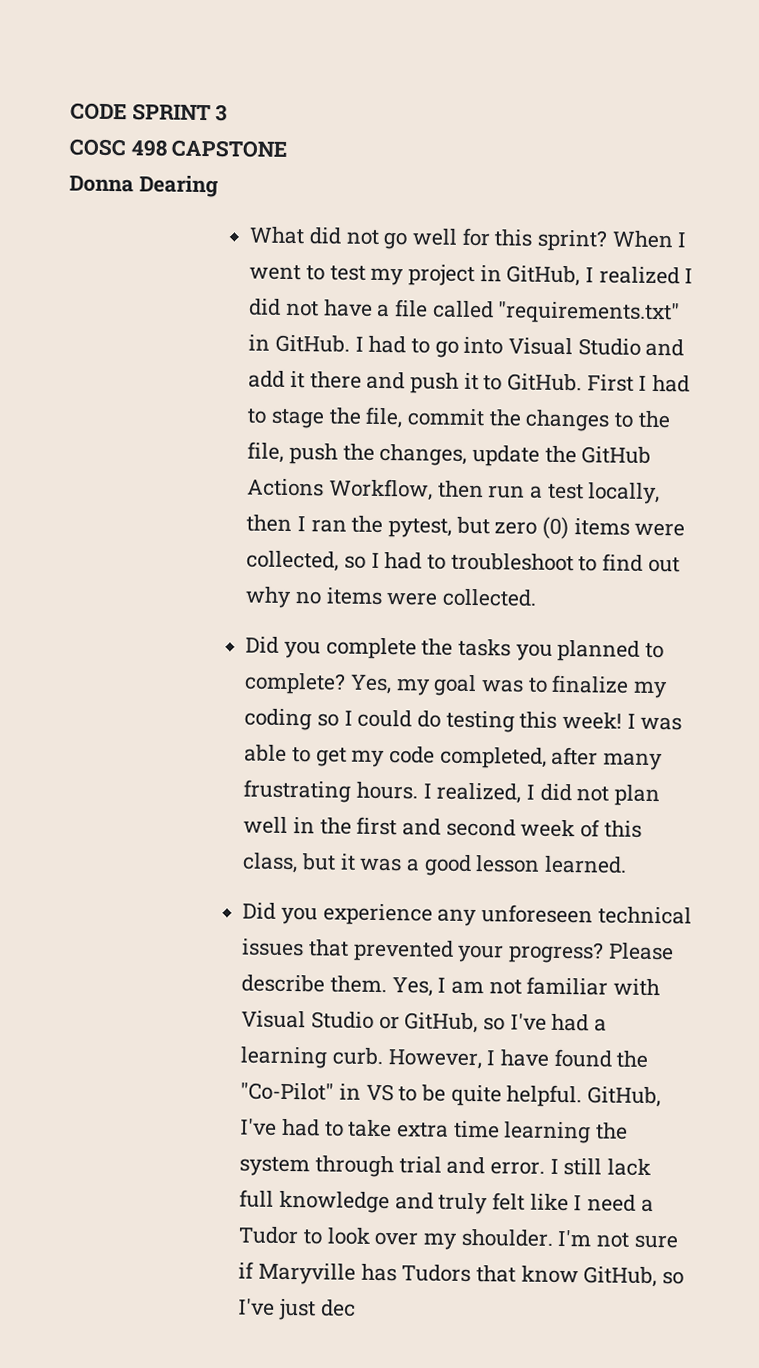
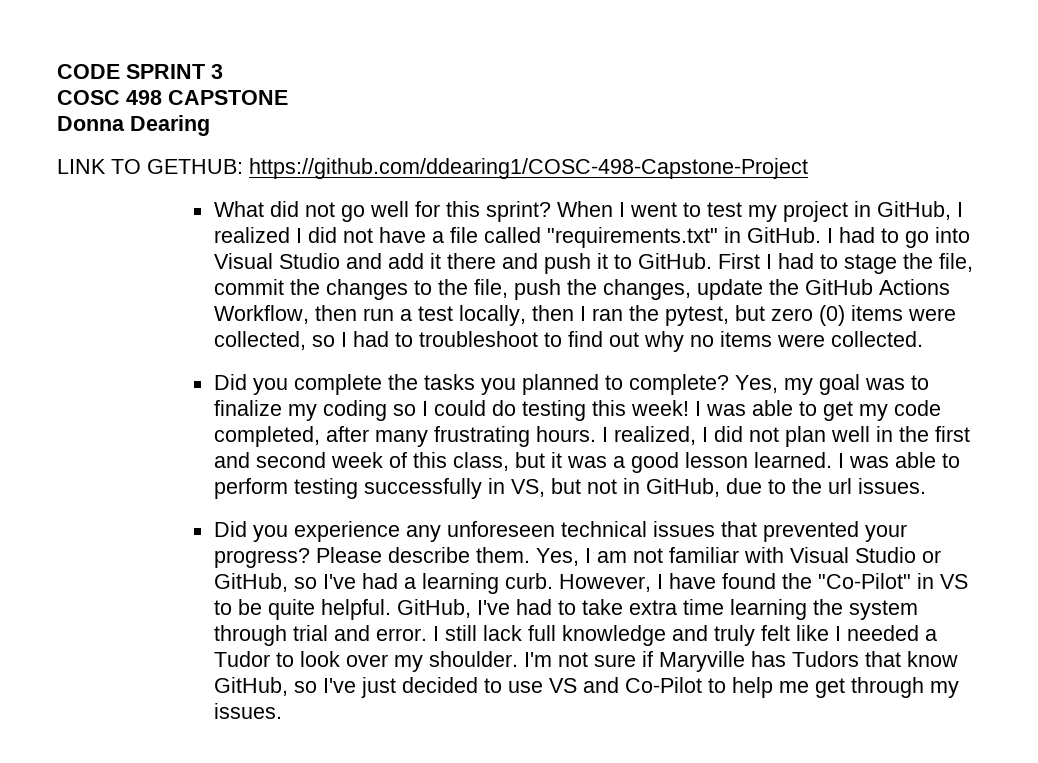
+ LINK TO GETHUB: https://github.com/ddearing1/COSC-498-Capstone-Project
+ I was able to perform testing successfully in VS, but not in GitHub, due to the url issues.
- I still lack full knowledge and truly felt like I need a Tudor to look over my shoulder.
+ I still lack full knowledge and truly felt like I needed a Tudor to look over my shoulder.
- I'm not sure if Maryville has Tudors that know GitHub, so I've just dec
+ I'm not sure if Maryville has Tudors that know GitHub, so I've just decided to use VS and Co-Pilot to help me get through my issues.

